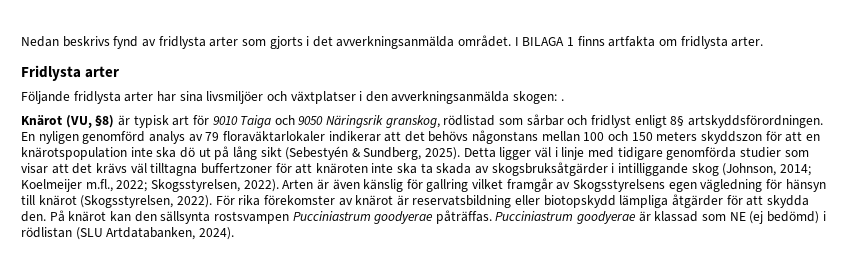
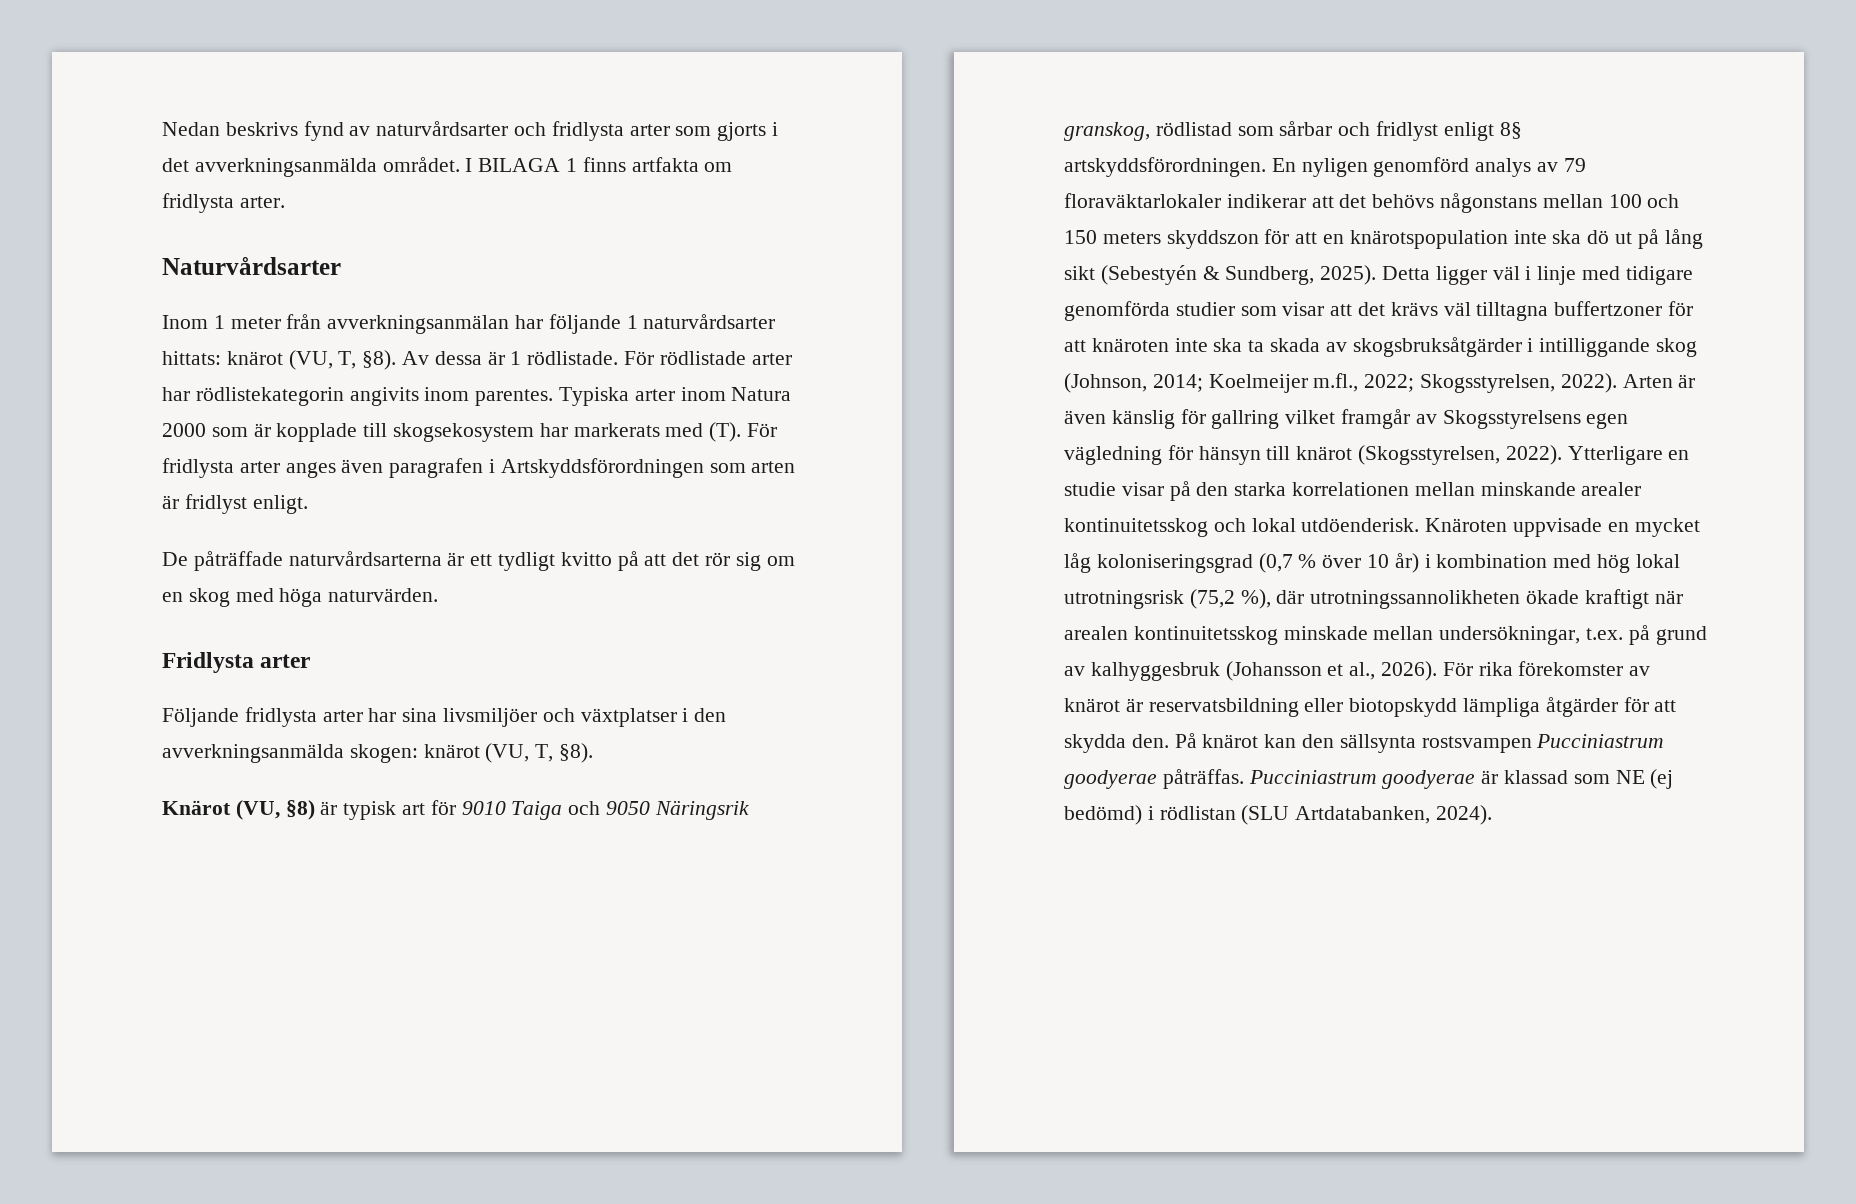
- Nedan beskrivs fynd av fridlysta arter som gjorts i det avverkningsanmälda området.
+ Nedan beskrivs fynd av naturvårdsarter och fridlysta arter som gjorts i det avverkningsanmälda området.
+ Naturvårdsarter
+ Inom 1 meter från avverkningsanmälan har följande 1 naturvårdsarter hittats: knärot (VU, T, §8). Av dessa är 1 rödlistade. För rödlistade arter har rödlistekategorin angivits inom parentes. Typiska arter inom Natura 2000 som är kopplade till skogsekosystem har markerats med (T). För fridlysta arter anges även paragrafen i Artskyddsförordningen som arten är fridlyst enligt.
+ De påträffade naturvårdsarterna är ett tydligt kvitto på att det rör sig om en skog med höga naturvärden.
- Följande fridlysta arter har sina livsmiljöer och växtplatser i den avverkningsanmälda skogen: .
+ Följande fridlysta arter har sina livsmiljöer och växtplatser i den avverkningsanmälda skogen: knärot (VU, T, §8).
+ Ytterligare en studie visar på den starka korrelationen mellan minskande arealer kontinuitetsskog och lokal utdöenderisk. Knäroten uppvisade en mycket låg koloniseringsgrad (0,7 % över 10 år) i kombination med hög lokal utrotningsrisk (75,2 %), där utrotningssannolikheten ökade kraftigt när arealen kontinuitetsskog minskade mellan undersökningar, t.ex. på grund av kalhyggesbruk (Johansson et al., 2026).

